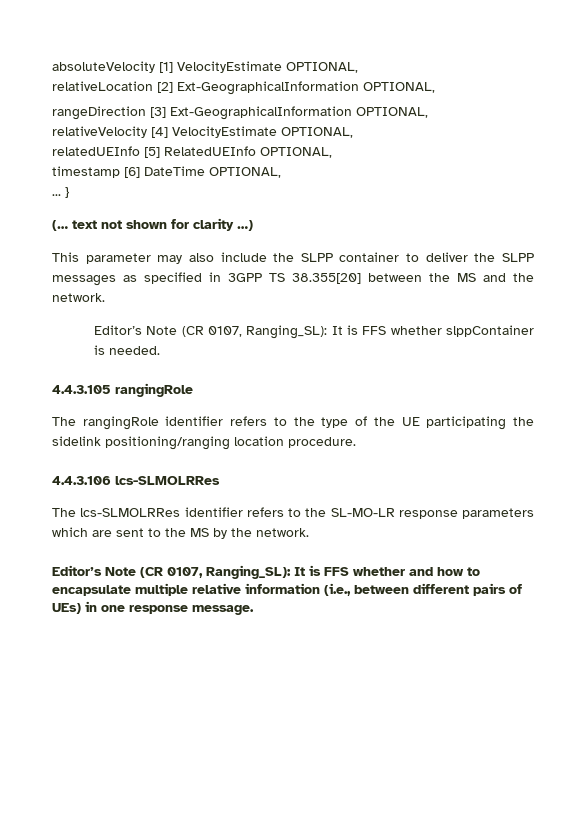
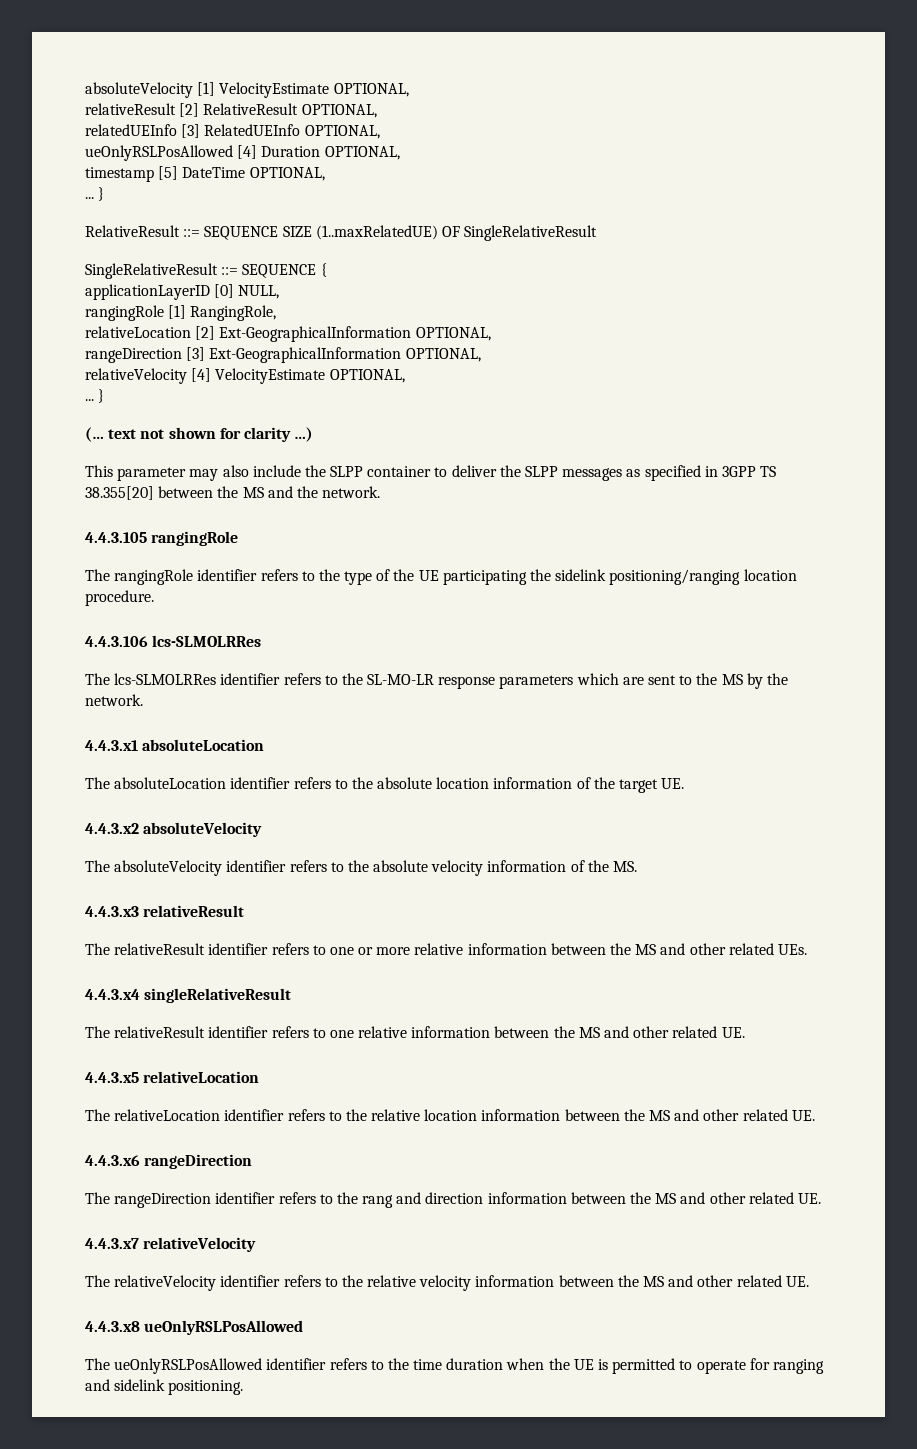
+ relativeResult [2] RelativeResult OPTIONAL,
+ relatedUEInfo [3] RelatedUEInfo OPTIONAL,
+ ueOnlyRSLPosAllowed [4] Duration OPTIONAL,
+ timestamp [5] DateTime OPTIONAL,
+ ... }
+ RelativeResult ::= SEQUENCE SIZE (1..maxRelatedUE) OF SingleRelativeResult
+ SingleRelativeResult ::= SEQUENCE {
+ applicationLayerID [0] NULL,
+ rangingRole [1] RangingRole,
- relatedUEInfo [5] RelatedUEInfo OPTIONAL,
- timestamp [6] DateTime OPTIONAL,
- Editor’s Note (CR 0107, Ranging_SL): It is FFS whether slppContainer is needed.
- Editor’s Note (CR 0107, Ranging_SL): It is FFS whether and how to encapsulate multiple relative information (i.e., between different pairs of UEs) in one response message.
+ 4.4.3.x1 absoluteLocation
+ The absoluteLocation identifier refers to the absolute location information of the target UE.
+ 4.4.3.x2 absoluteVelocity
+ The absoluteVelocity identifier refers to the absolute velocity information of the MS.
+ 4.4.3.x3 relativeResult
+ The relativeResult identifier refers to one or more relative information between the MS and other related UEs.
+ 4.4.3.x4 singleRelativeResult
+ The relativeResult identifier refers to one relative information between the MS and other related UE.
+ 4.4.3.x5 relativeLocation
+ The relativeLocation identifier refers to the relative location information between the MS and other related UE.
+ 4.4.3.x6 rangeDirection
+ The rangeDirection identifier refers to the rang and direction information between the MS and other related UE.
+ 4.4.3.x7 relativeVelocity
+ The relativeVelocity identifier refers to the relative velocity information between the MS and other related UE.
+ 4.4.3.x8 ueOnlyRSLPosAllowed
+ The ueOnlyRSLPosAllowed identifier refers to the time duration when the UE is permitted to operate for ranging and sidelink positioning.

